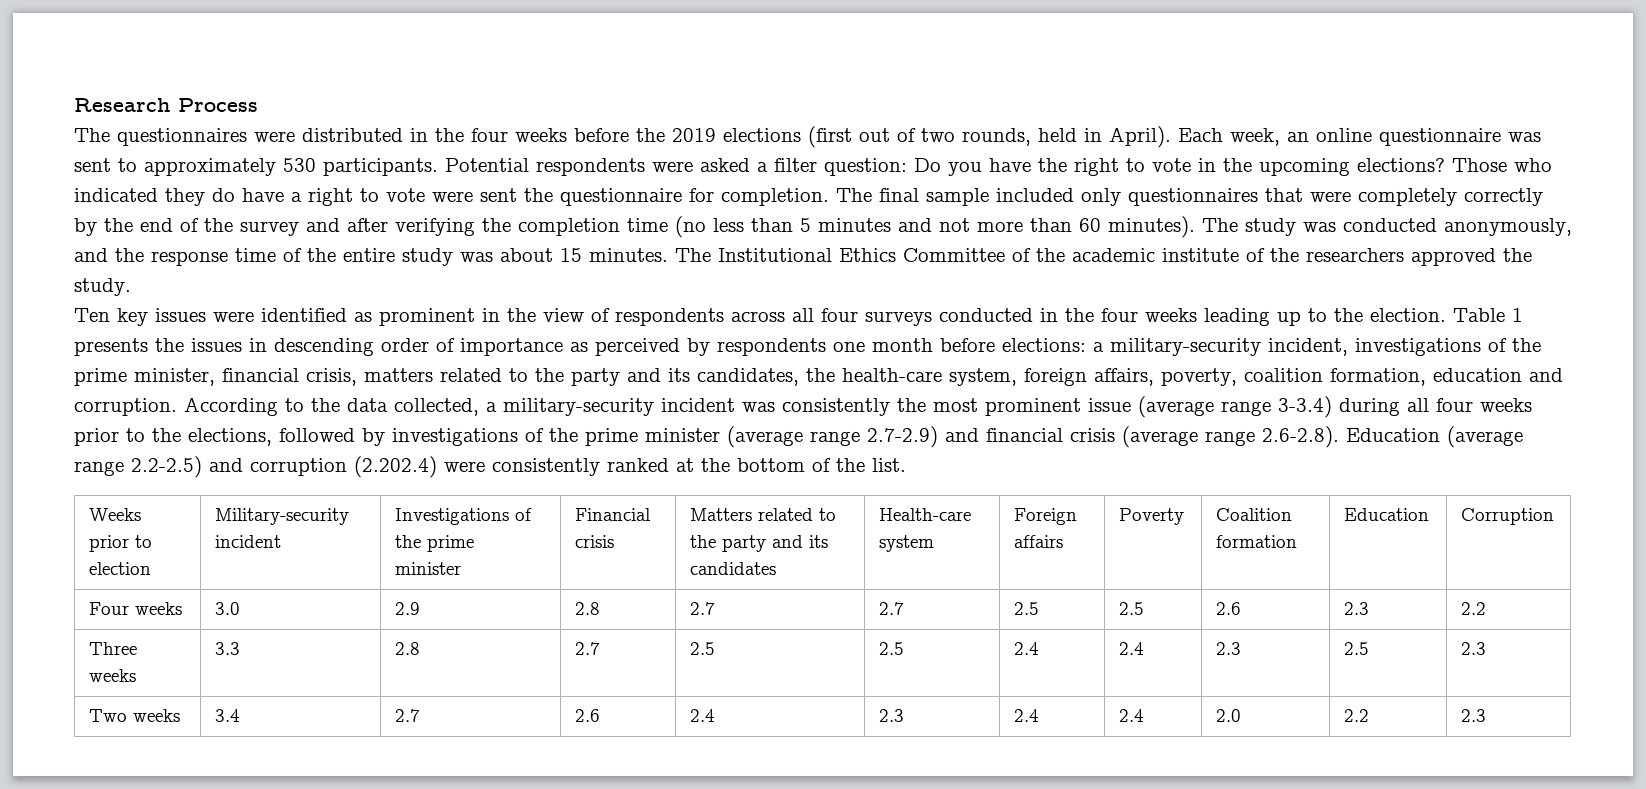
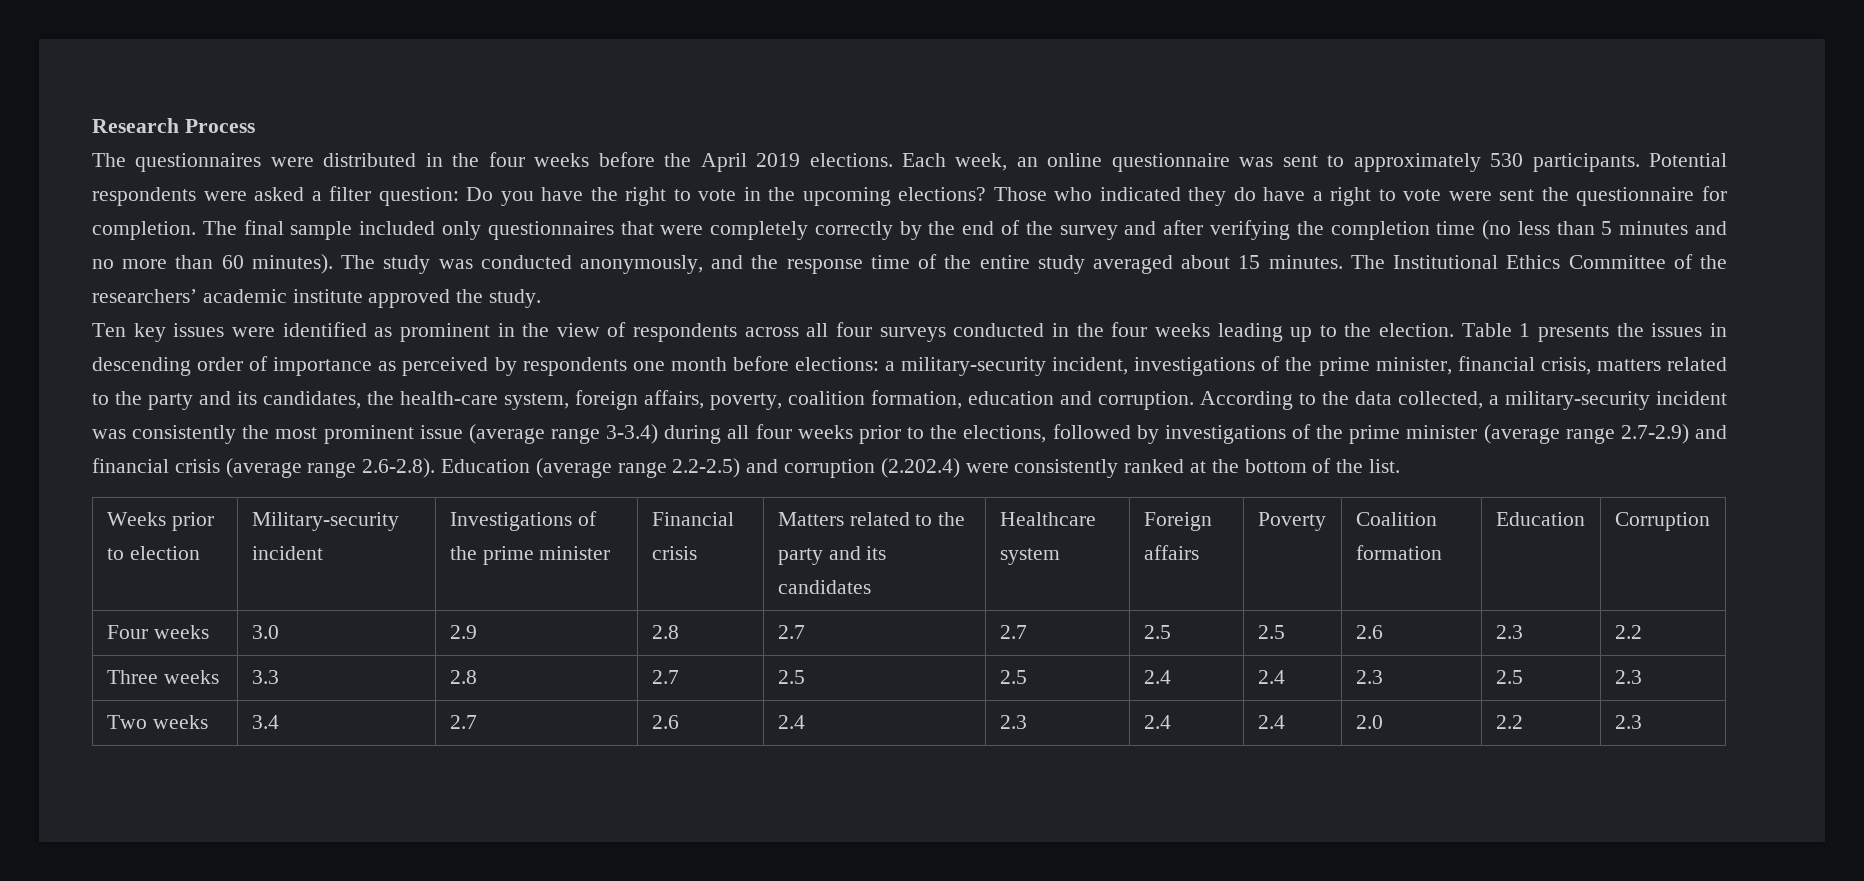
- The questionnaires were distributed in the four weeks before the 2019 elections (first out of two rounds, held in April).
+ The questionnaires were distributed in the four weeks before the April 2019 elections.
- The final sample included only questionnaires that were completely correctly by the end of the survey and after verifying the completion time (no less than 5 minutes and not more than 60 minutes).
+ The final sample included only questionnaires that were completely correctly by the end of the survey and after verifying the completion time (no less than 5 minutes and no more than 60 minutes).
- The study was conducted anonymously, and the response time of the entire study was about 15 minutes.
+ The study was conducted anonymously, and the response time of the entire study averaged about 15 minutes.
- The Institutional Ethics Committee of the academic institute of the researchers approved the study.
+ The Institutional Ethics Committee of the researchers’ academic institute approved the study.
- Weeks prior to election | Military-security incident | Investigations of the prime minister | Financial crisis | Matters related to the party and its candidates | Health-care system | Foreign affairs | Poverty | Coalition formation | Education | Corruption
+ Weeks prior to election | Military-security incident | Investigations of the prime minister | Financial crisis | Matters related to the party and its candidates | Healthcare system | Foreign affairs | Poverty | Coalition formation | Education | Corruption

